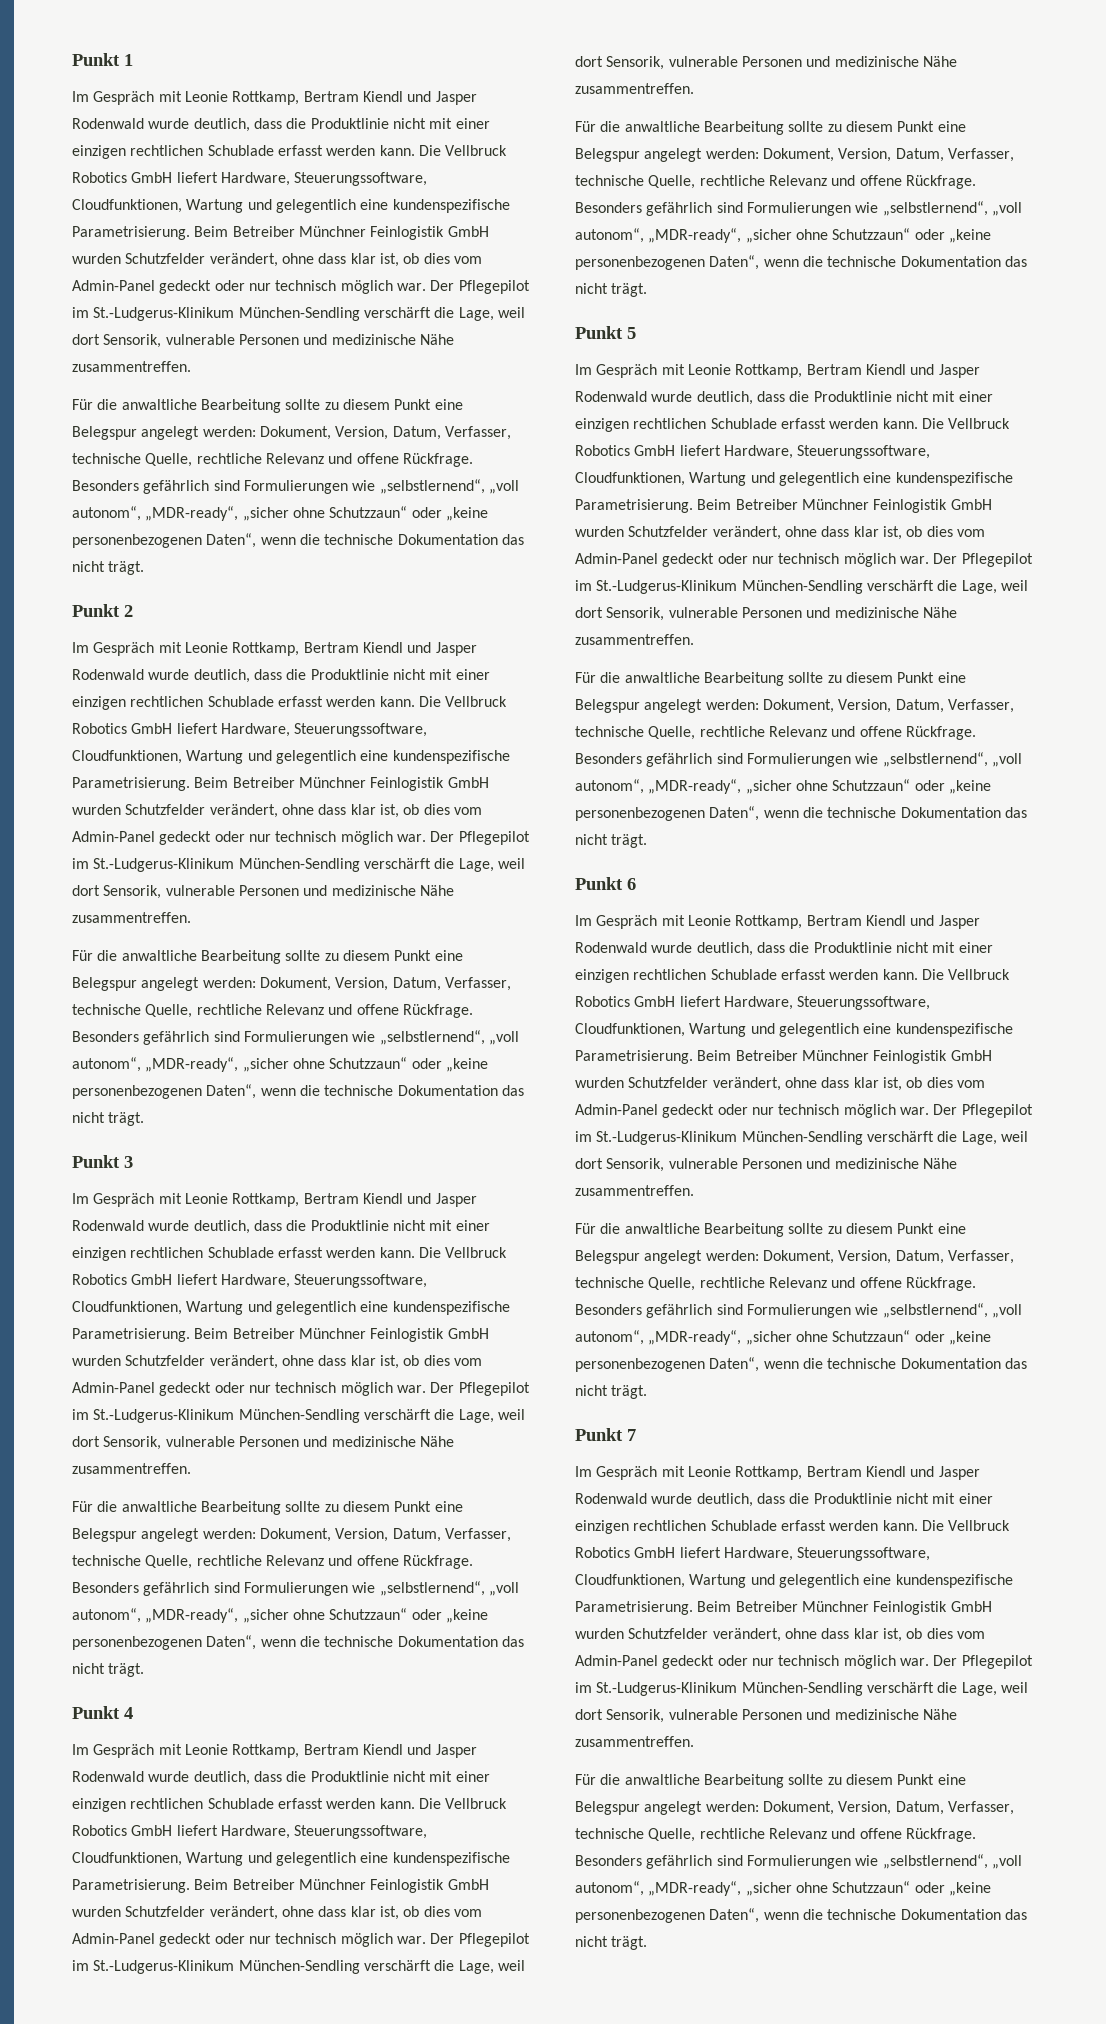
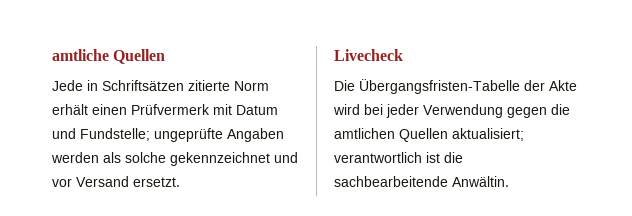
- Punkt 1
- Im Gespräch mit Leonie Rottkamp, Bertram Kiendl und Jasper Rodenwald wurde deutlich, dass die Produktlinie nicht mit einer einzigen rechtlichen Schublade erfasst werden kann. Die Vellbruck Robotics GmbH liefert Hardware, Steuerungssoftware, Cloudfunktionen, Wartung und gelegentlich eine kundenspezifische Parametrisierung. Beim Betreiber Münchner Feinlogistik GmbH wurden Schutzfelder verändert, ohne dass klar ist, ob dies vom Admin-Panel gedeckt oder nur technisch möglich war. Der Pflegepilot im St.-Ludgerus-Klinikum München-Sendling verschärft die Lage, weil dort Sensorik, vulnerable Personen und medizinische Nähe zusammentreffen.
- Für die anwaltliche Bearbeitung sollte zu diesem Punkt eine Belegspur angelegt werden: Dokument, Version, Datum, Verfasser, technische Quelle, rechtliche Relevanz und offene Rückfrage. Besonders gefährlich sind Formulierungen wie „selbstlernend“, „voll autonom“, „MDR-ready“, „sicher ohne Schutzzaun“ oder „keine personenbezogenen Daten“, wenn die technische Dokumentation das nicht trägt.
- Punkt 2
- Im Gespräch mit Leonie Rottkamp, Bertram Kiendl und Jasper Rodenwald wurde deutlich, dass die Produktlinie nicht mit einer einzigen rechtlichen Schublade erfasst werden kann. Die Vellbruck Robotics GmbH liefert Hardware, Steuerungssoftware, Cloudfunktionen, Wartung und gelegentlich eine kundenspezifische Parametrisierung. Beim Betreiber Münchner Feinlogistik GmbH wurden Schutzfelder verändert, ohne dass klar ist, ob dies vom Admin-Panel gedeckt oder nur technisch möglich war. Der Pflegepilot im St.-Ludgerus-Klinikum München-Sendling verschärft die Lage, weil dort Sensorik, vulnerable Personen und medizinische Nähe zusammentreffen.
- Für die anwaltliche Bearbeitung sollte zu diesem Punkt eine Belegspur angelegt werden: Dokument, Version, Datum, Verfasser, technische Quelle, rechtliche Relevanz und offene Rückfrage. Besonders gefährlich sind Formulierungen wie „selbstlernend“, „voll autonom“, „MDR-ready“, „sicher ohne Schutzzaun“ oder „keine personenbezogenen Daten“, wenn die technische Dokumentation das nicht trägt.
- Punkt 3
- Im Gespräch mit Leonie Rottkamp, Bertram Kiendl und Jasper Rodenwald wurde deutlich, dass die Produktlinie nicht mit einer einzigen rechtlichen Schublade erfasst werden kann. Die Vellbruck Robotics GmbH liefert Hardware, Steuerungssoftware, Cloudfunktionen, Wartung und gelegentlich eine kundenspezifische Parametrisierung. Beim Betreiber Münchner Feinlogistik GmbH wurden Schutzfelder verändert, ohne dass klar ist, ob dies vom Admin-Panel gedeckt oder nur technisch möglich war. Der Pflegepilot im St.-Ludgerus-Klinikum München-Sendling verschärft die Lage, weil dort Sensorik, vulnerable Personen und medizinische Nähe zusammentreffen.
- Für die anwaltliche Bearbeitung sollte zu diesem Punkt eine Belegspur angelegt werden: Dokument, Version, Datum, Verfasser, technische Quelle, rechtliche Relevanz und offene Rückfrage. Besonders gefährlich sind Formulierungen wie „selbstlernend“, „voll autonom“, „MDR-ready“, „sicher ohne Schutzzaun“ oder „keine personenbezogenen Daten“, wenn die technische Dokumentation das nicht trägt.
- Punkt 4
- Im Gespräch mit Leonie Rottkamp, Bertram Kiendl und Jasper Rodenwald wurde deutlich, dass die Produktlinie nicht mit einer einzigen rechtlichen Schublade erfasst werden kann. Die Vellbruck Robotics GmbH liefert Hardware, Steuerungssoftware, Cloudfunktionen, Wartung und gelegentlich eine kundenspezifische Parametrisierung. Beim Betreiber Münchner Feinlogistik GmbH wurden Schutzfelder verändert, ohne dass klar ist, ob dies vom Admin-Panel gedeckt oder nur technisch möglich war. Der Pflegepilot im St.-Ludgerus-Klinikum München-Sendling verschärft die Lage, weil dort Sensorik, vulnerable Personen und medizinische Nähe zusammentreffen.
- Für die anwaltliche Bearbeitung sollte zu diesem Punkt eine Belegspur angelegt werden: Dokument, Version, Datum, Verfasser, technische Quelle, rechtliche Relevanz und offene Rückfrage. Besonders gefährlich sind Formulierungen wie „selbstlernend“, „voll autonom“, „MDR-ready“, „sicher ohne Schutzzaun“ oder „keine personenbezogenen Daten“, wenn die technische Dokumentation das nicht trägt.
- Punkt 5
- Im Gespräch mit Leonie Rottkamp, Bertram Kiendl und Jasper Rodenwald wurde deutlich, dass die Produktlinie nicht mit einer einzigen rechtlichen Schublade erfasst werden kann. Die Vellbruck Robotics GmbH liefert Hardware, Steuerungssoftware, Cloudfunktionen, Wartung und gelegentlich eine kundenspezifische Parametrisierung. Beim Betreiber Münchner Feinlogistik GmbH wurden Schutzfelder verändert, ohne dass klar ist, ob dies vom Admin-Panel gedeckt oder nur technisch möglich war. Der Pflegepilot im St.-Ludgerus-Klinikum München-Sendling verschärft die Lage, weil dort Sensorik, vulnerable Personen und medizinische Nähe zusammentreffen.
- Für die anwaltliche Bearbeitung sollte zu diesem Punkt eine Belegspur angelegt werden: Dokument, Version, Datum, Verfasser, technische Quelle, rechtliche Relevanz und offene Rückfrage. Besonders gefährlich sind Formulierungen wie „selbstlernend“, „voll autonom“, „MDR-ready“, „sicher ohne Schutzzaun“ oder „keine personenbezogenen Daten“, wenn die technische Dokumentation das nicht trägt.
- Punkt 6
- Im Gespräch mit Leonie Rottkamp, Bertram Kiendl und Jasper Rodenwald wurde deutlich, dass die Produktlinie nicht mit einer einzigen rechtlichen Schublade erfasst werden kann. Die Vellbruck Robotics GmbH liefert Hardware, Steuerungssoftware, Cloudfunktionen, Wartung und gelegentlich eine kundenspezifische Parametrisierung. Beim Betreiber Münchner Feinlogistik GmbH wurden Schutzfelder verändert, ohne dass klar ist, ob dies vom Admin-Panel gedeckt oder nur technisch möglich war. Der Pflegepilot im St.-Ludgerus-Klinikum München-Sendling verschärft die Lage, weil dort Sensorik, vulnerable Personen und medizinische Nähe zusammentreffen.
- Für die anwaltliche Bearbeitung sollte zu diesem Punkt eine Belegspur angelegt werden: Dokument, Version, Datum, Verfasser, technische Quelle, rechtliche Relevanz und offene Rückfrage. Besonders gefährlich sind Formulierungen wie „selbstlernend“, „voll autonom“, „MDR-ready“, „sicher ohne Schutzzaun“ oder „keine personenbezogenen Daten“, wenn die technische Dokumentation das nicht trägt.
- Punkt 7
- Im Gespräch mit Leonie Rottkamp, Bertram Kiendl und Jasper Rodenwald wurde deutlich, dass die Produktlinie nicht mit einer einzigen rechtlichen Schublade erfasst werden kann. Die Vellbruck Robotics GmbH liefert Hardware, Steuerungssoftware, Cloudfunktionen, Wartung und gelegentlich eine kundenspezifische Parametrisierung. Beim Betreiber Münchner Feinlogistik GmbH wurden Schutzfelder verändert, ohne dass klar ist, ob dies vom Admin-Panel gedeckt oder nur technisch möglich war. Der Pflegepilot im St.-Ludgerus-Klinikum München-Sendling verschärft die Lage, weil dort Sensorik, vulnerable Personen und medizinische Nähe zusammentreffen.
- Für die anwaltliche Bearbeitung sollte zu diesem Punkt eine Belegspur angelegt werden: Dokument, Version, Datum, Verfasser, technische Quelle, rechtliche Relevanz und offene Rückfrage. Besonders gefährlich sind Formulierungen wie „selbstlernend“, „voll autonom“, „MDR-ready“, „sicher ohne Schutzzaun“ oder „keine personenbezogenen Daten“, wenn die technische Dokumentation das nicht trägt.
+ amtliche Quellen
+ Jede in Schriftsätzen zitierte Norm erhält einen Prüfvermerk mit Datum und Fundstelle; ungeprüfte Angaben werden als solche gekennzeichnet und vor Versand ersetzt.
+ Livecheck
+ Die Übergangsfristen-Tabelle der Akte wird bei jeder Verwendung gegen die amtlichen Quellen aktualisiert; verantwortlich ist die sachbearbeitende Anwältin.

